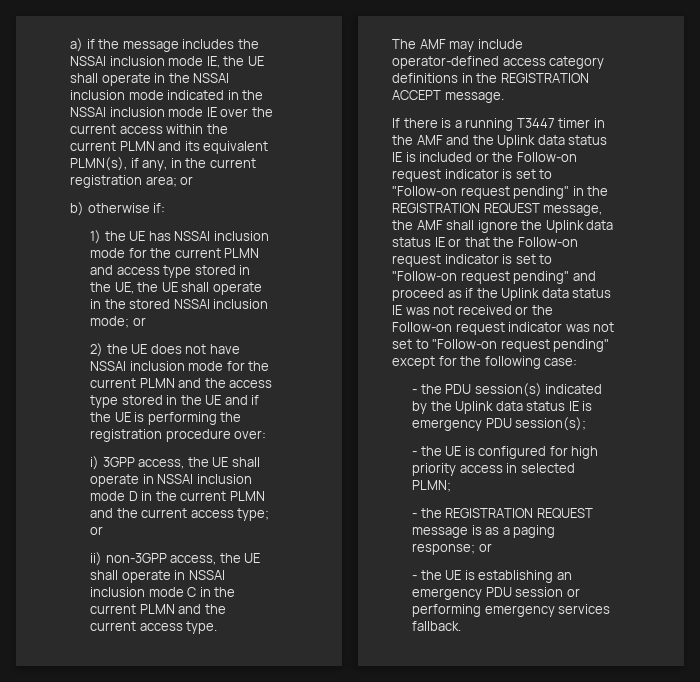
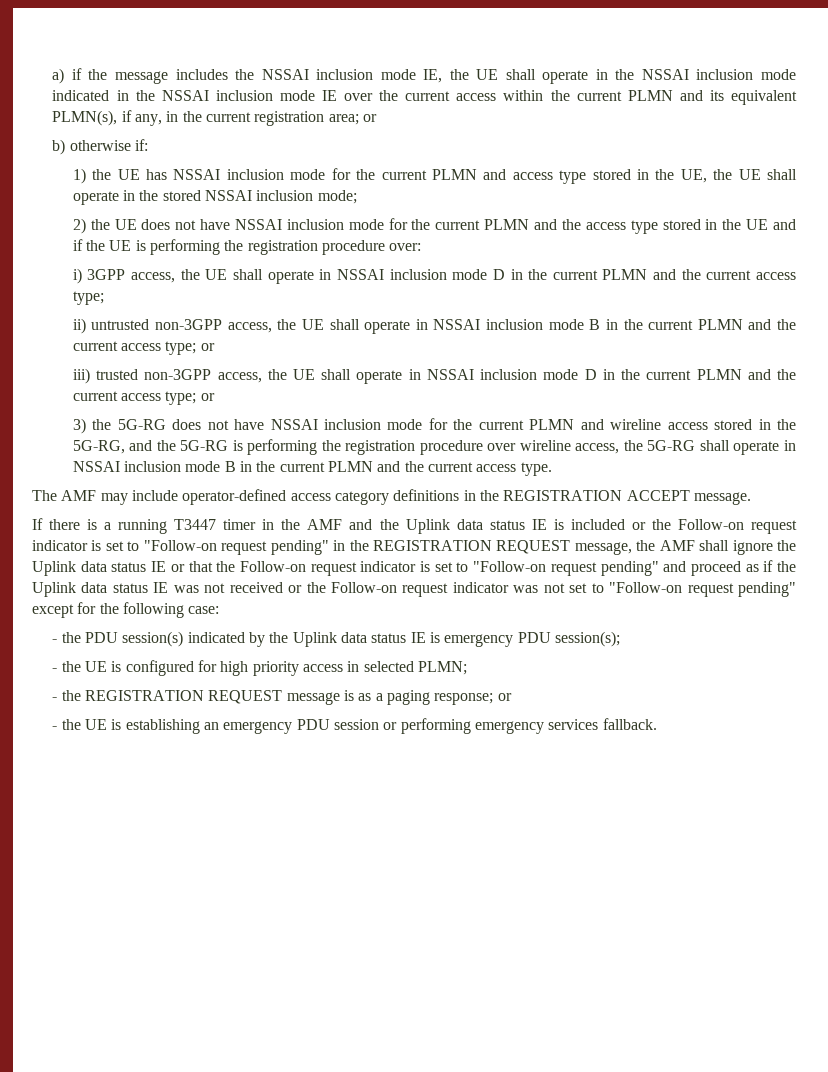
- 1) the UE has NSSAI inclusion mode for the current PLMN and access type stored in the UE, the UE shall operate in the stored NSSAI inclusion mode; or
+ 1) the UE has NSSAI inclusion mode for the current PLMN and access type stored in the UE, the UE shall operate in the stored NSSAI inclusion mode;
- i) 3GPP access, the UE shall operate in NSSAI inclusion mode D in the current PLMN and the current access type; or
+ i) 3GPP access, the UE shall operate in NSSAI inclusion mode D in the current PLMN and the current access type;
- ii) non-3GPP access, the UE shall operate in NSSAI inclusion mode C in the current PLMN and the current access type.
+ ii) untrusted non-3GPP access, the UE shall operate in NSSAI inclusion mode B in the current PLMN and the current access type; or
+ iii) trusted non-3GPP access, the UE shall operate in NSSAI inclusion mode D in the current PLMN and the current access type; or
+ 3) the 5G-RG does not have NSSAI inclusion mode for the current PLMN and wireline access stored in the 5G-RG, and the 5G-RG is performing the registration procedure over wireline access, the 5G-RG shall operate in NSSAI inclusion mode B in the current PLMN and the current access type.

